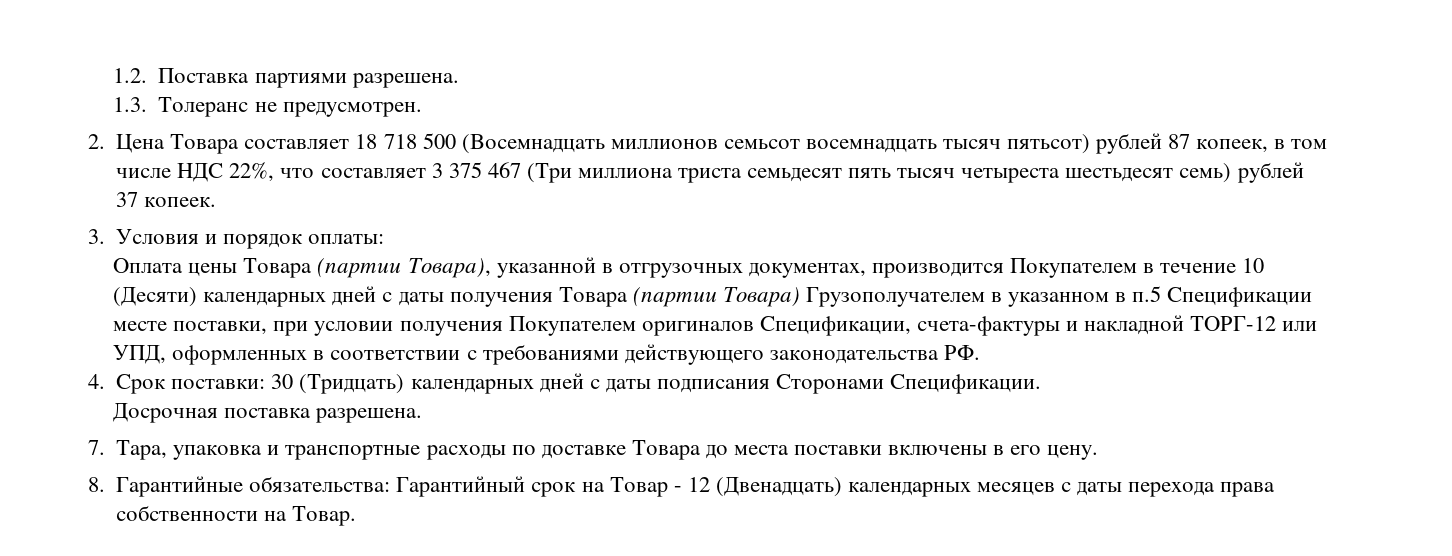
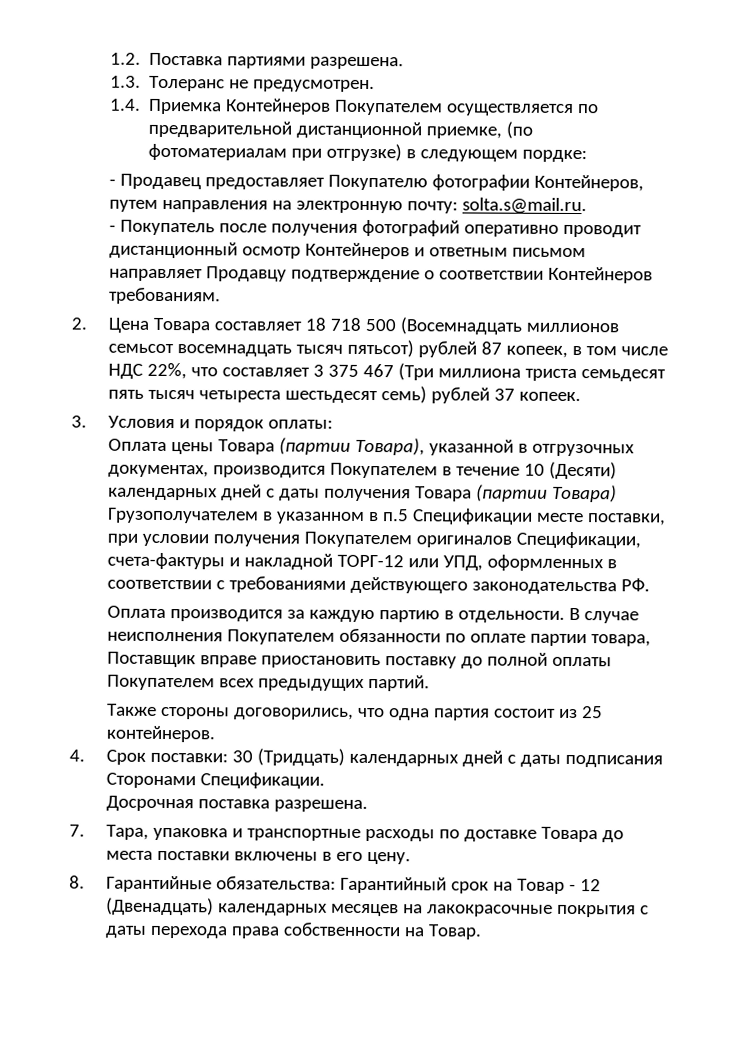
+ 1.4. Приемка Контейнеров Покупателем осуществляется по предварительной дистанционной приемке, (по фотоматериалам при отгрузке) в следующем пордке:
+ - Продавец предоставляет Покупателю фотографии Контейнеров, путем направления на электронную почту: solta.s@mail.ru.
+ - Покупатель после получения фотографий оперативно проводит дистанционный осмотр Контейнеров и ответным письмом направляет Продавцу подтверждение о соответствии Контейнеров требованиям.
+ Оплата производится за каждую партию в отдельности. В случае неисполнения Покупателем обязанности по оплате партии товара, Поставщик вправе приостановить поставку до полной оплаты Покупателем всех предыдущих партий.
+ Также стороны договорились, что одна партия состоит из 25 контейнеров.
- 8. Гарантийные обязательства: Гарантийный срок на Товар - 12 (Двенадцать) календарных месяцев с даты перехода права собственности на Товар.
+ 8. Гарантийные обязательства: Гарантийный срок на Товар - 12 (Двенадцать) календарных месяцев на лакокрасочные покрытия с даты перехода права собственности на Товар.

